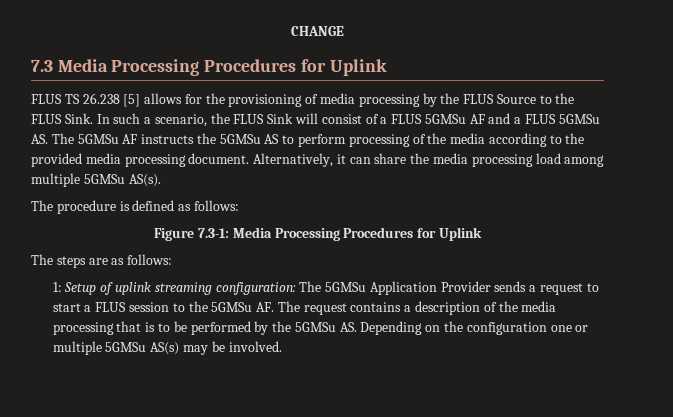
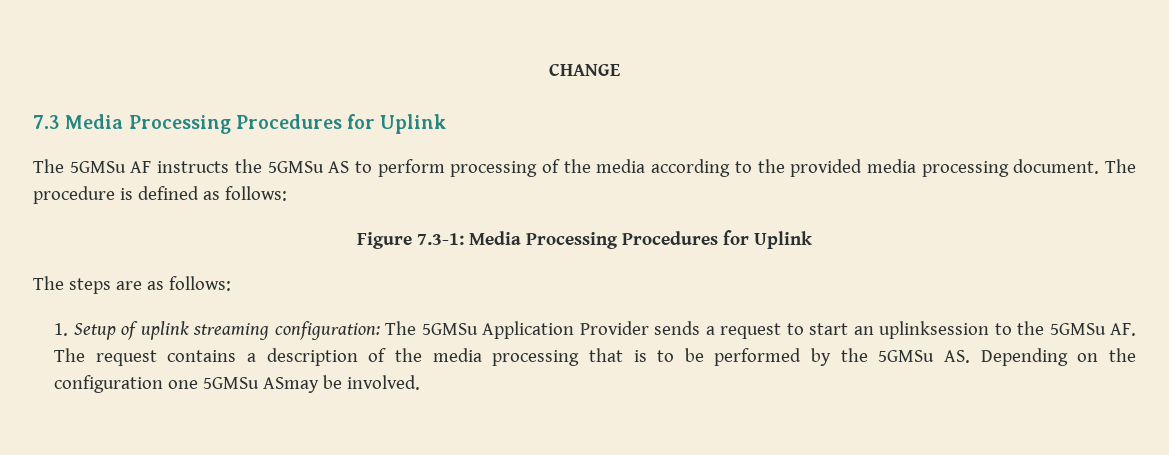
- FLUS TS 26.238 [5] allows for the provisioning of media processing by the FLUS Source to the FLUS Sink. In such a scenario, the FLUS Sink will consist of a FLUS 5GMSu AF and a FLUS 5GMSu AS. The 5GMSu AF instructs the 5GMSu AS to perform processing of the media according to the provided media processing document. Alternatively, it can share the media processing load among multiple 5GMSu AS(s).
- The procedure is defined as follows:
+ The 5GMSu AF instructs the 5GMSu AS to perform processing of the media according to the provided media processing document. The procedure is defined as follows:
- 1: Setup of uplink streaming configuration: The 5GMSu Application Provider sends a request to start a FLUS session to the 5GMSu AF. The request contains a description of the media processing that is to be performed by the 5GMSu AS. Depending on the configuration one or multiple 5GMSu AS(s) may be involved.
+ 1. Setup of uplink streaming configuration: The 5GMSu Application Provider sends a request to start an uplinksession to the 5GMSu AF. The request contains a description of the media processing that is to be performed by the 5GMSu AS. Depending on the configuration one 5GMSu ASmay be involved.

